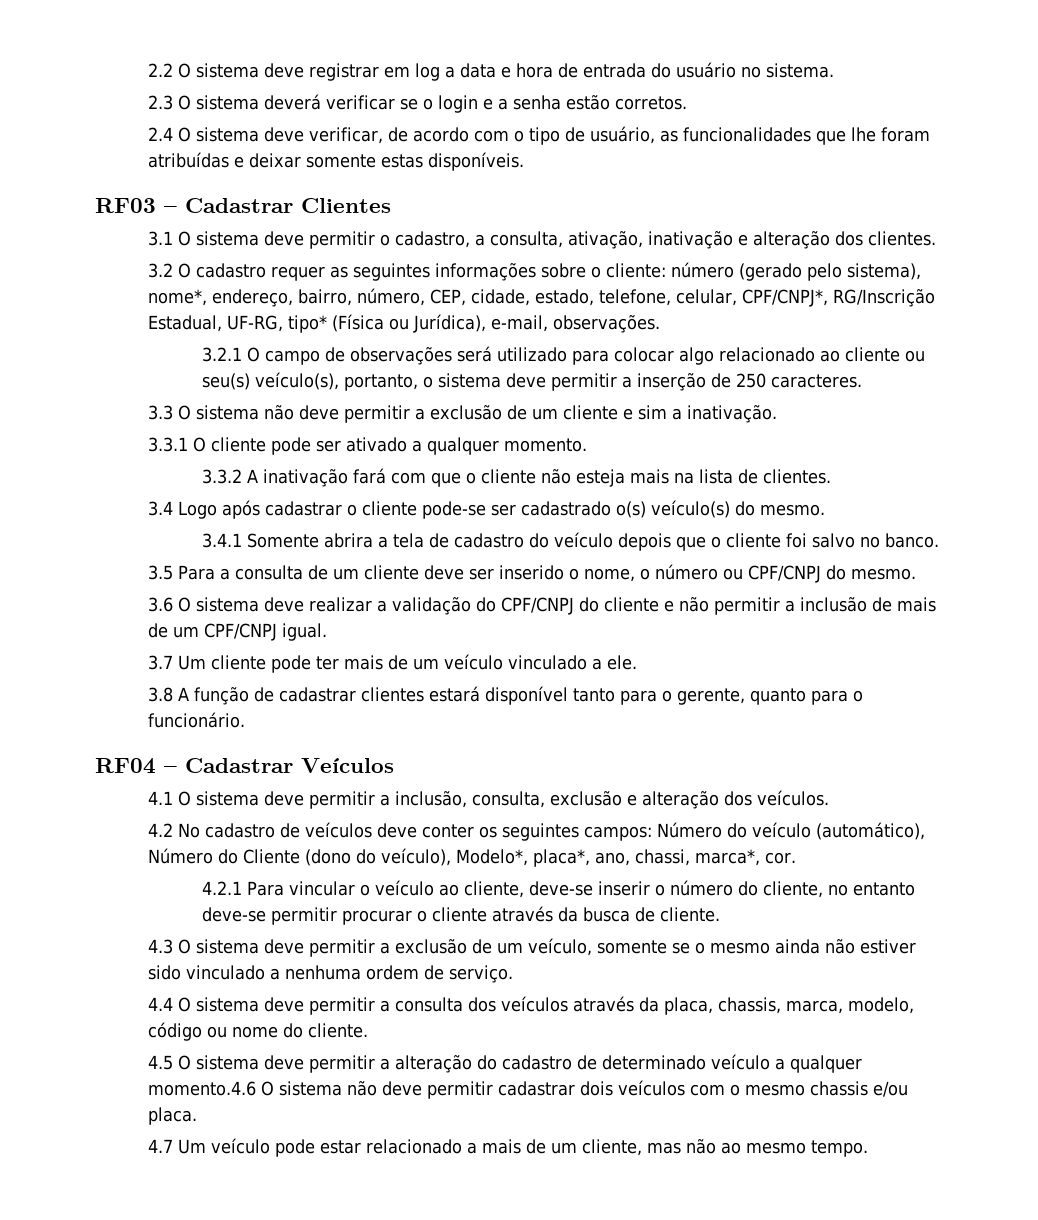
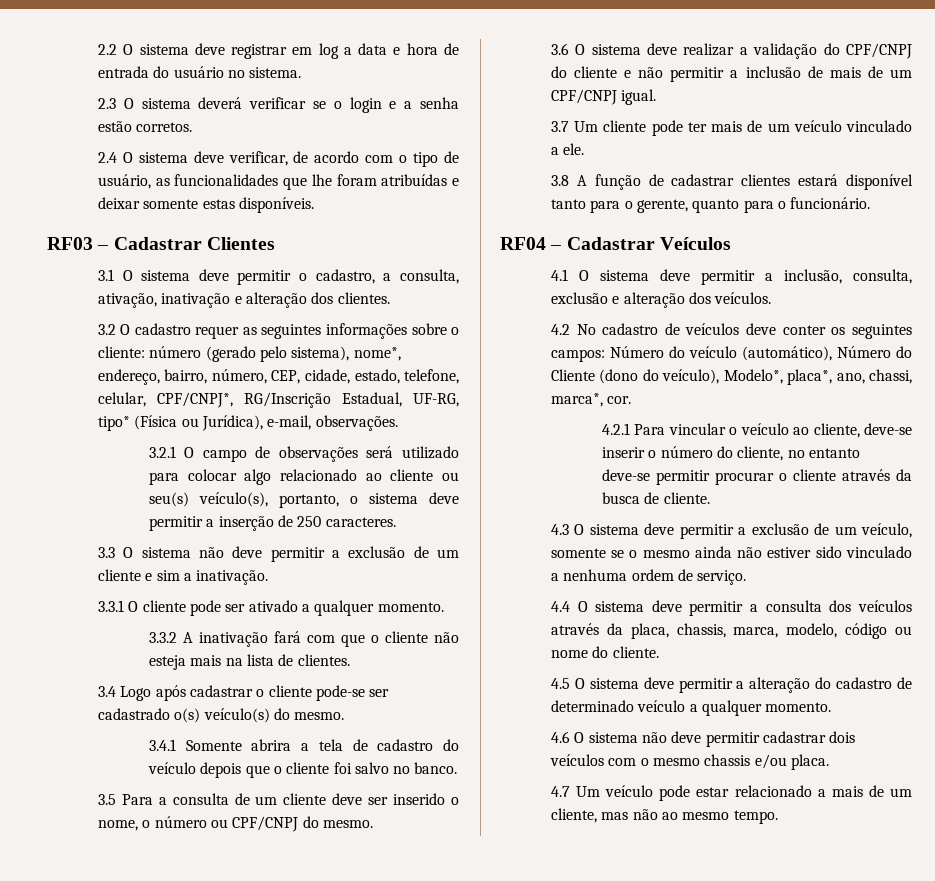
- 4.5 O sistema deve permitir a alteração do cadastro de determinado veículo a qualquer momento.4.6 O sistema não deve permitir cadastrar dois veículos com o mesmo chassis e/ou placa.
+ 4.5 O sistema deve permitir a alteração do cadastro de determinado veículo a qualquer momento.
+ 4.6 O sistema não deve permitir cadastrar dois veículos com o mesmo chassis e/ou placa.

